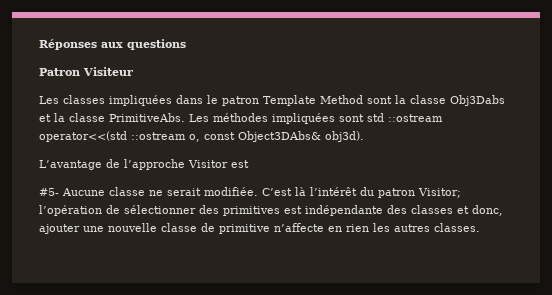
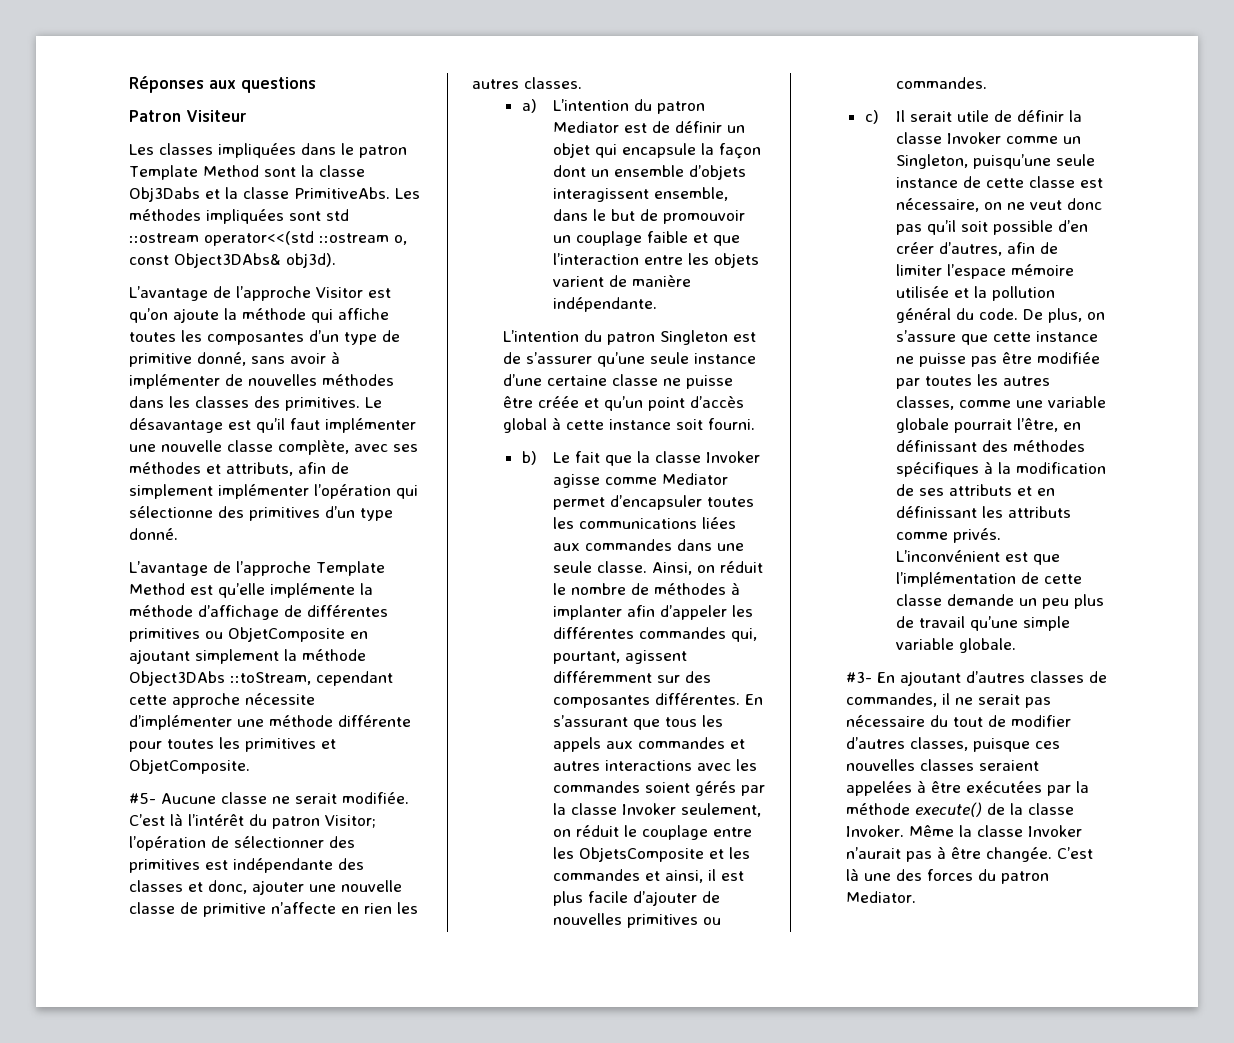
- L’avantage de l’approche Visitor est
+ L’avantage de l’approche Visitor est qu’on ajoute la méthode qui affiche toutes les composantes d’un type de primitive donné, sans avoir à implémenter de nouvelles méthodes dans les classes des primitives. Le désavantage est qu’il faut implémenter une nouvelle classe complète, avec ses méthodes et attributs, afin de simplement implémenter l’opération qui sélectionne des primitives d’un type donné.
+ L’avantage de l’approche Template Method est qu’elle implémente la méthode d’affichage de différentes primitives ou ObjetComposite en ajoutant simplement la méthode Object3DAbs ::toStream, cependant cette approche nécessite d’implémenter une méthode différente pour toutes les primitives et ObjetComposite.
+ a) L’intention du patron Mediator est de définir un objet qui encapsule la façon dont un ensemble d’objets interagissent ensemble, dans le but de promouvoir un couplage faible et que l’interaction entre les objets varient de manière indépendante.
+ L’intention du patron Singleton est de s’assurer qu’une seule instance d’une certaine classe ne puisse être créée et qu’un point d’accès global à cette instance soit fourni.
+ b) Le fait que la classe Invoker agisse comme Mediator permet d’encapsuler toutes les communications liées aux commandes dans une seule classe. Ainsi, on réduit le nombre de méthodes à implanter afin d’appeler les différentes commandes qui, pourtant, agissent différemment sur des composantes différentes. En s’assurant que tous les appels aux commandes et autres interactions avec les commandes soient gérés par la classe Invoker seulement, on réduit le couplage entre les ObjetsComposite et les commandes et ainsi, il est plus facile d’ajouter de nouvelles primitives ou commandes.
+ c) Il serait utile de définir la classe Invoker comme un Singleton, puisqu’une seule instance de cette classe est nécessaire, on ne veut donc pas qu’il soit possible d’en créer d’autres, afin de limiter l’espace mémoire utilisée et la pollution général du code. De plus, on s’assure que cette instance ne puisse pas être modifiée par toutes les autres classes, comme une variable globale pourrait l’être, en définissant des méthodes spécifiques à la modification de ses attributs et en définissant les attributs comme privés. L’inconvénient est que l’implémentation de cette classe demande un peu plus de travail qu’une simple variable globale.
+ #3- En ajoutant d’autres classes de commandes, il ne serait pas nécessaire du tout de modifier d’autres classes, puisque ces nouvelles classes seraient appelées à être exécutées par la méthode execute() de la classe Invoker. Même la classe Invoker n’aurait pas à être changée. C’est là une des forces du patron Mediator.

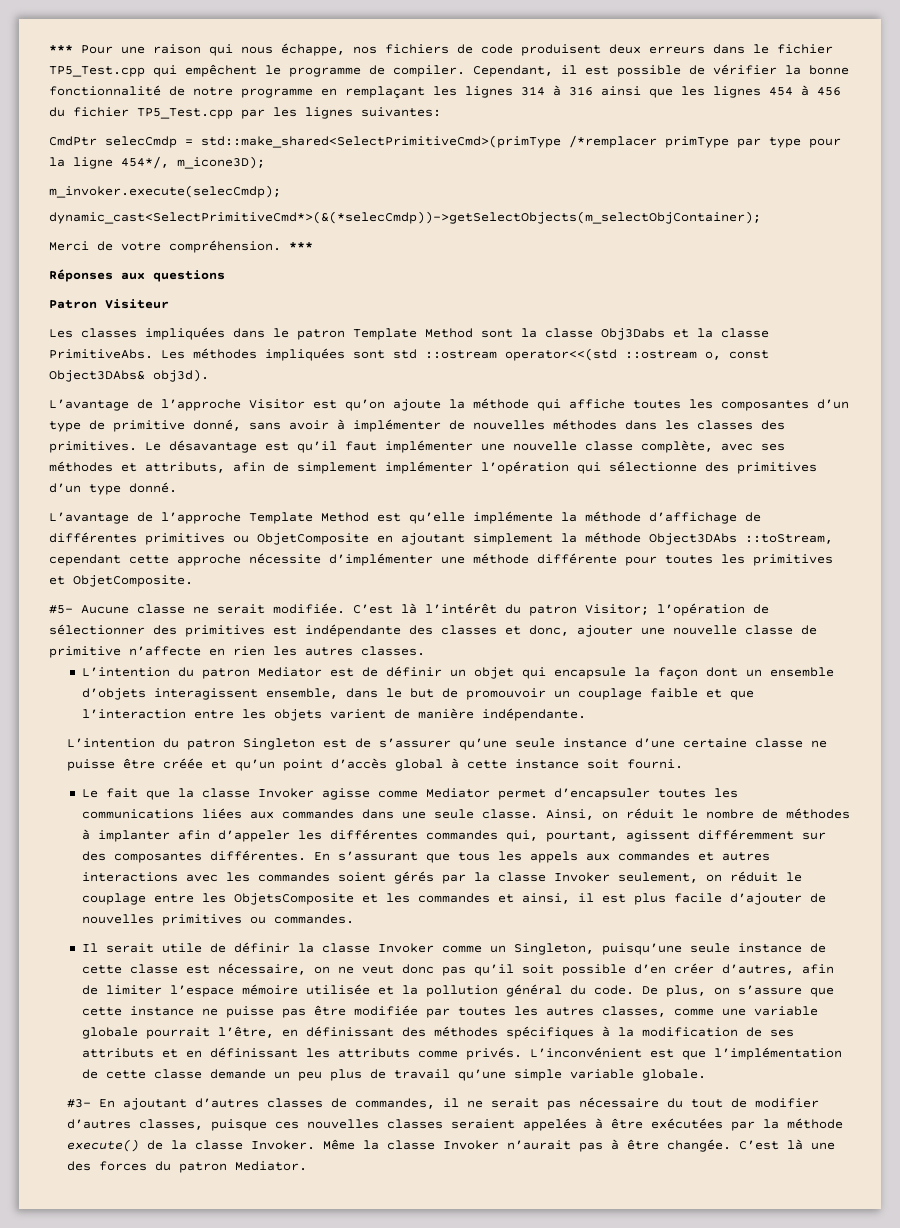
+ *** Pour une raison qui nous échappe, nos fichiers de code produisent deux erreurs dans le fichier TP5_Test.cpp qui empêchent le programme de compiler. Cependant, il est possible de vérifier la bonne fonctionnalité de notre programme en remplaçant les lignes 314 à 316 ainsi que les lignes 454 à 456 du fichier TP5_Test.cpp par les lignes suivantes:
+ CmdPtr selecCmdp = std::make_shared<SelectPrimitiveCmd>(primType /*remplacer primType par type pour la ligne 454*/, m_icone3D);
+ m_invoker.execute(selecCmdp);
+ dynamic_cast<SelectPrimitiveCmd*>(&(*selecCmdp))->getSelectObjects(m_selectObjContainer);
+ Merci de votre compréhension. ***
- a) L’intention du patron Mediator est de définir un objet qui encapsule la façon dont un ensemble d’objets interagissent ensemble, dans le but de promouvoir un couplage faible et que l’interaction entre les objets varient de manière indépendante.
+ L’intention du patron Mediator est de définir un objet qui encapsule la façon dont un ensemble d’objets interagissent ensemble, dans le but de promouvoir un couplage faible et que l’interaction entre les objets varient de manière indépendante.
- b) Le fait que la classe Invoker agisse comme Mediator permet d’encapsuler toutes les communications liées aux commandes dans une seule classe.
+ Le fait que la classe Invoker agisse comme Mediator permet d’encapsuler toutes les communications liées aux commandes dans une seule classe.
- c) Il serait utile de définir la classe Invoker comme un Singleton, puisqu’une seule instance de cette classe est nécessaire, on ne veut donc pas qu’il soit possible d’en créer d’autres, afin de limiter l’espace mémoire utilisée et la pollution général du code.
+ Il serait utile de définir la classe Invoker comme un Singleton, puisqu’une seule instance de cette classe est nécessaire, on ne veut donc pas qu’il soit possible d’en créer d’autres, afin de limiter l’espace mémoire utilisée et la pollution général du code.

